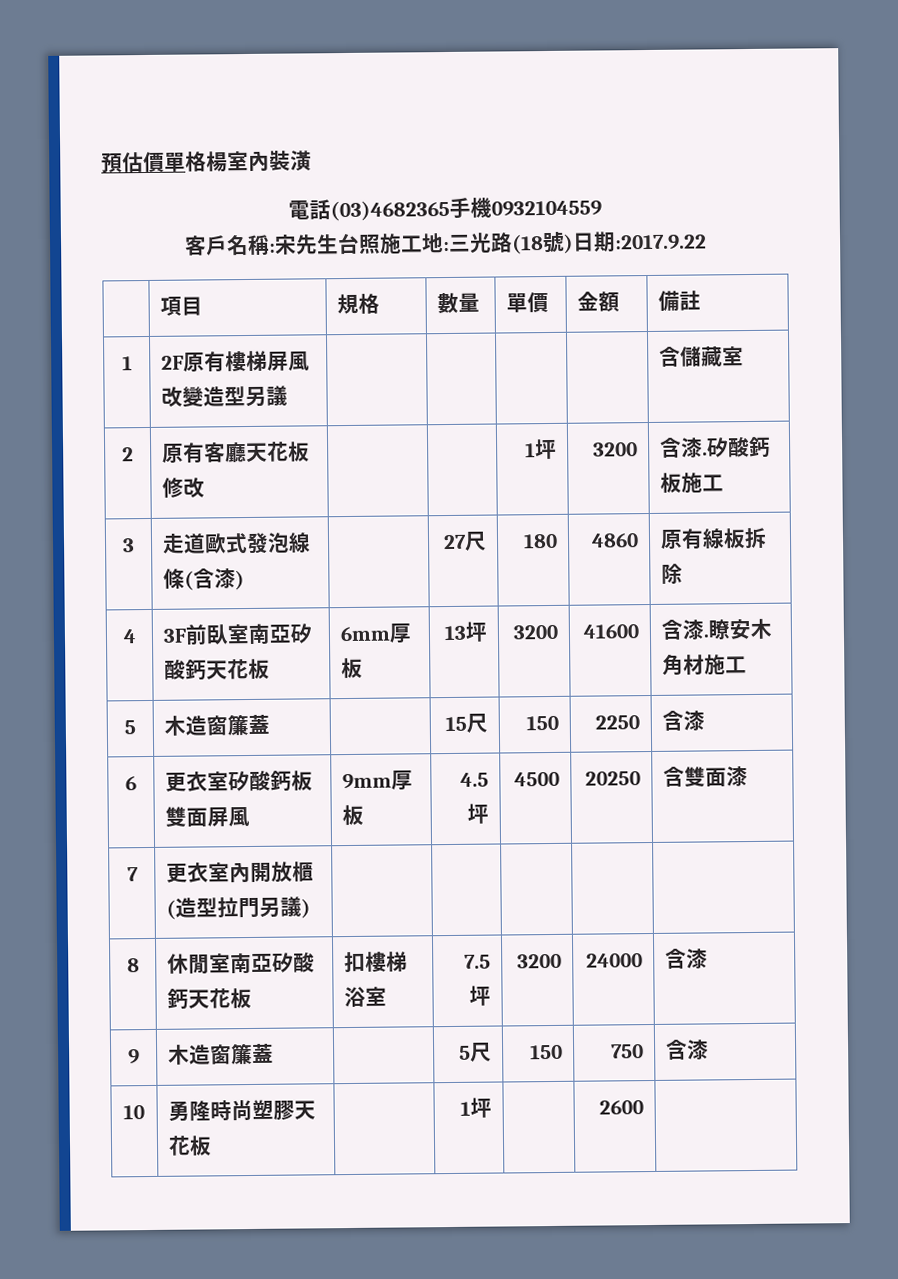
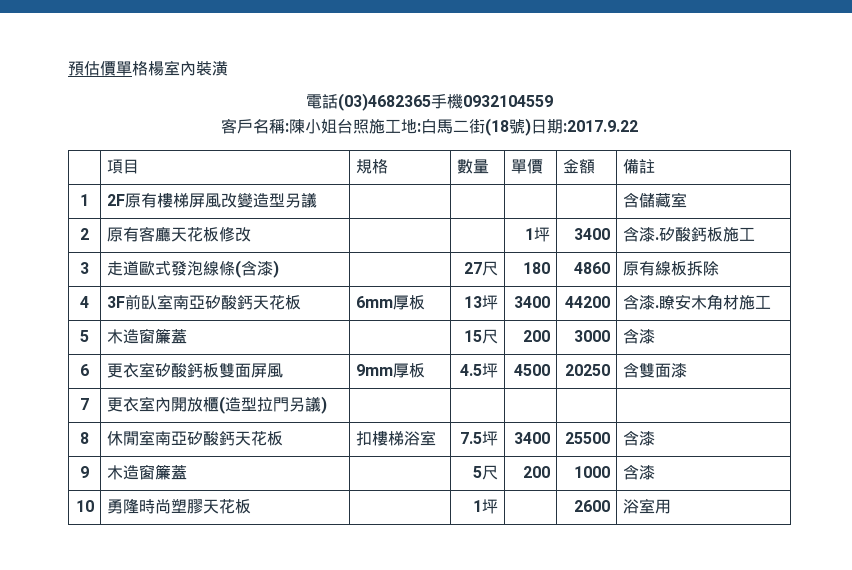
- 客戶名稱:宋先生台照施工地:三光路(18號)日期:2017.9.22
+ 客戶名稱:陳小姐台照施工地:白馬二街(18號)日期:2017.9.22
- 2 | 原有客廳天花板修改 | | | 1坪 | 3200 | 含漆.矽酸鈣板施工
+ 2 | 原有客廳天花板修改 | | | 1坪 | 3400 | 含漆.矽酸鈣板施工
- 4 | 3F前臥室南亞矽酸鈣天花板 | 6mm厚板 | 13坪 | 3200 | 41600 | 含漆.瞭安木角材施工
+ 4 | 3F前臥室南亞矽酸鈣天花板 | 6mm厚板 | 13坪 | 3400 | 44200 | 含漆.瞭安木角材施工
- 5 | 木造窗簾蓋 | | 15尺 | 150 | 2250 | 含漆
+ 5 | 木造窗簾蓋 | | 15尺 | 200 | 3000 | 含漆
- 8 | 休閒室南亞矽酸鈣天花板 | 扣樓梯浴室 | 7.5坪 | 3200 | 24000 | 含漆
+ 8 | 休閒室南亞矽酸鈣天花板 | 扣樓梯浴室 | 7.5坪 | 3400 | 25500 | 含漆
- 9 | 木造窗簾蓋 | | 5尺 | 150 | 750 | 含漆
+ 9 | 木造窗簾蓋 | | 5尺 | 200 | 1000 | 含漆
- 10 | 勇隆時尚塑膠天花板 | | 1坪 | | 2600 |
+ 10 | 勇隆時尚塑膠天花板 | | 1坪 | | 2600 | 浴室用

